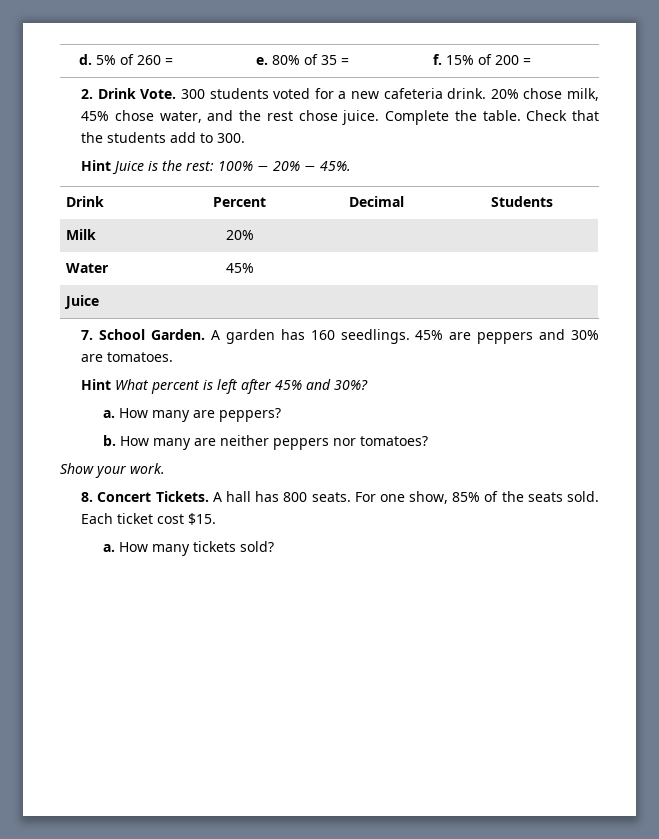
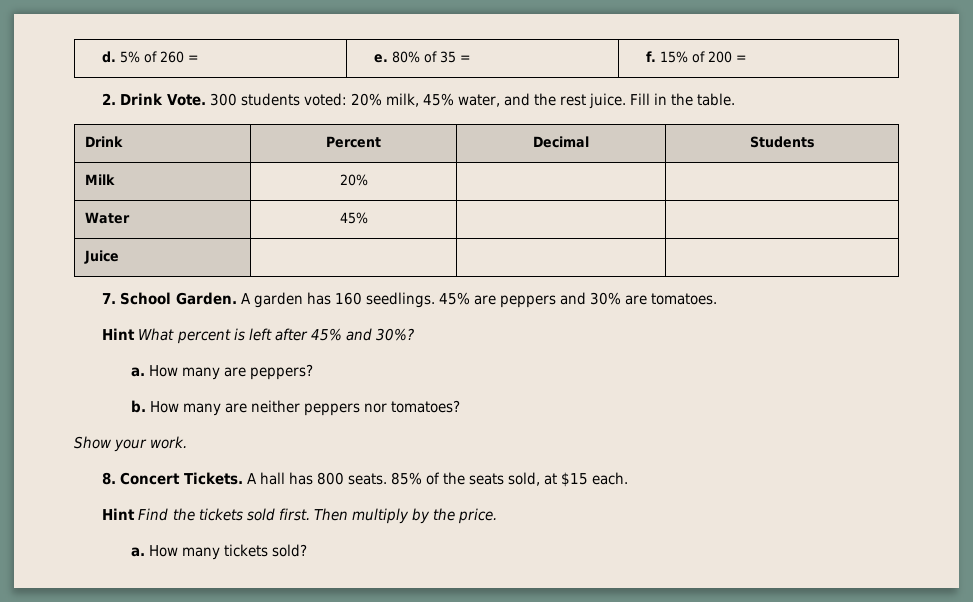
- 300 students voted for a new cafeteria drink. 20% chose milk, 45% chose water, and the rest chose juice. Complete the table. Check that the students add to 300.
- Hint Juice is the rest: 100% − 20% − 45%.
+ 300 students voted: 20% milk, 45% water, and the rest juice. Fill in the table.
- For one show, 85% of the seats sold. Each ticket cost $15.
+ 85% of the seats sold, at $15 each.
+ Hint Find the tickets sold first. Then multiply by the price.

